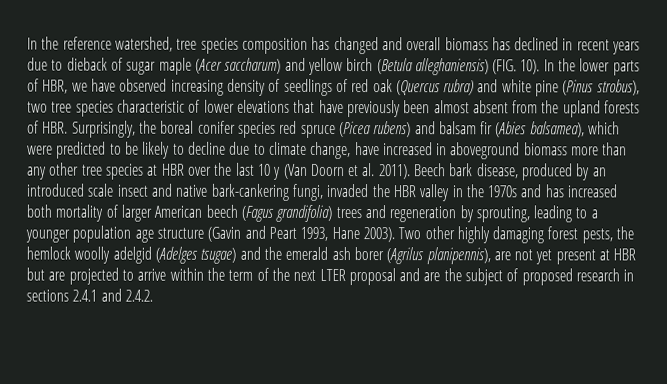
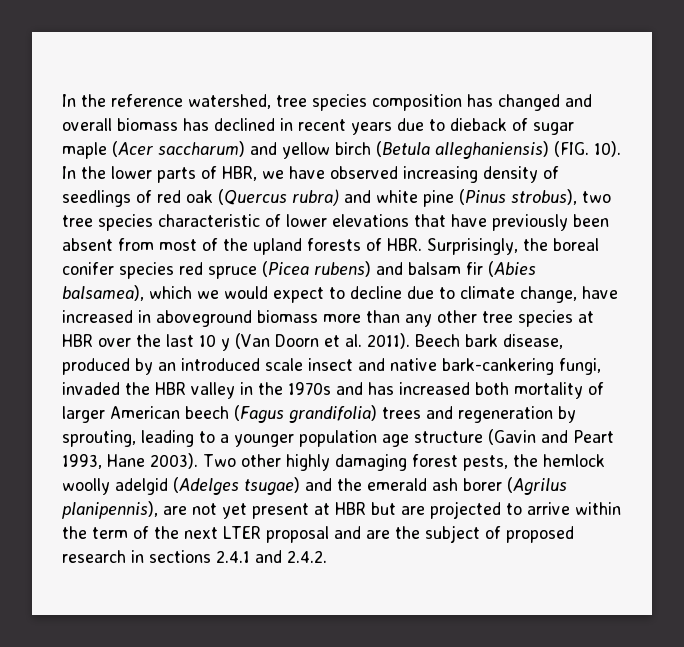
- In the lower parts of HBR, we have observed increasing density of seedlings of red oak (Quercus rubra) and white pine (Pinus strobus), two tree species characteristic of lower elevations that have previously been almost absent from the upland forests of HBR. Surprisingly, the boreal conifer species red spruce (Picea rubens) and balsam fir (Abies balsamea), which were predicted to be likely to decline due to climate change, have increased in aboveground biomass more than any other tree species at HBR over the last 10 y (Van Doorn et al. 2011).
+ In the lower parts of HBR, we have observed increasing density of seedlings of red oak (Quercus rubra) and white pine (Pinus strobus), two tree species characteristic of lower elevations that have previously been absent from most of the upland forests of HBR. Surprisingly, the boreal conifer species red spruce (Picea rubens) and balsam fir (Abies balsamea), which we would expect to decline due to climate change, have increased in aboveground biomass more than any other tree species at HBR over the last 10 y (Van Doorn et al. 2011).

